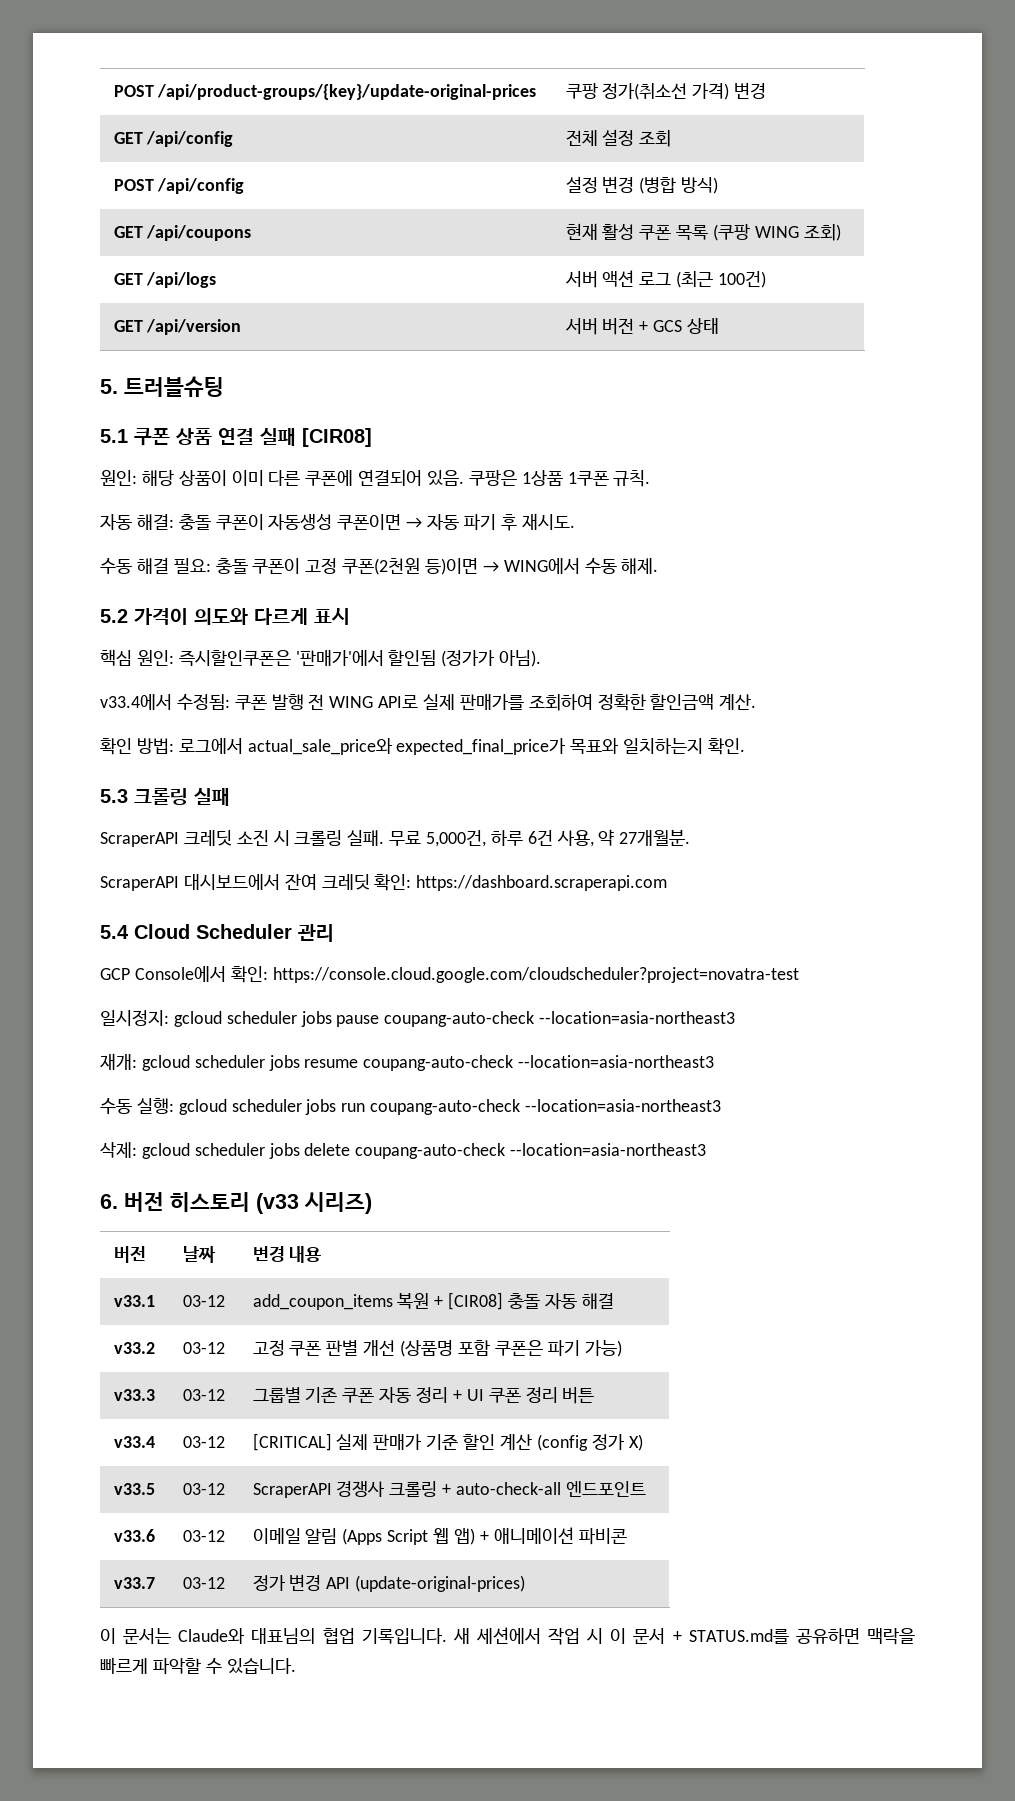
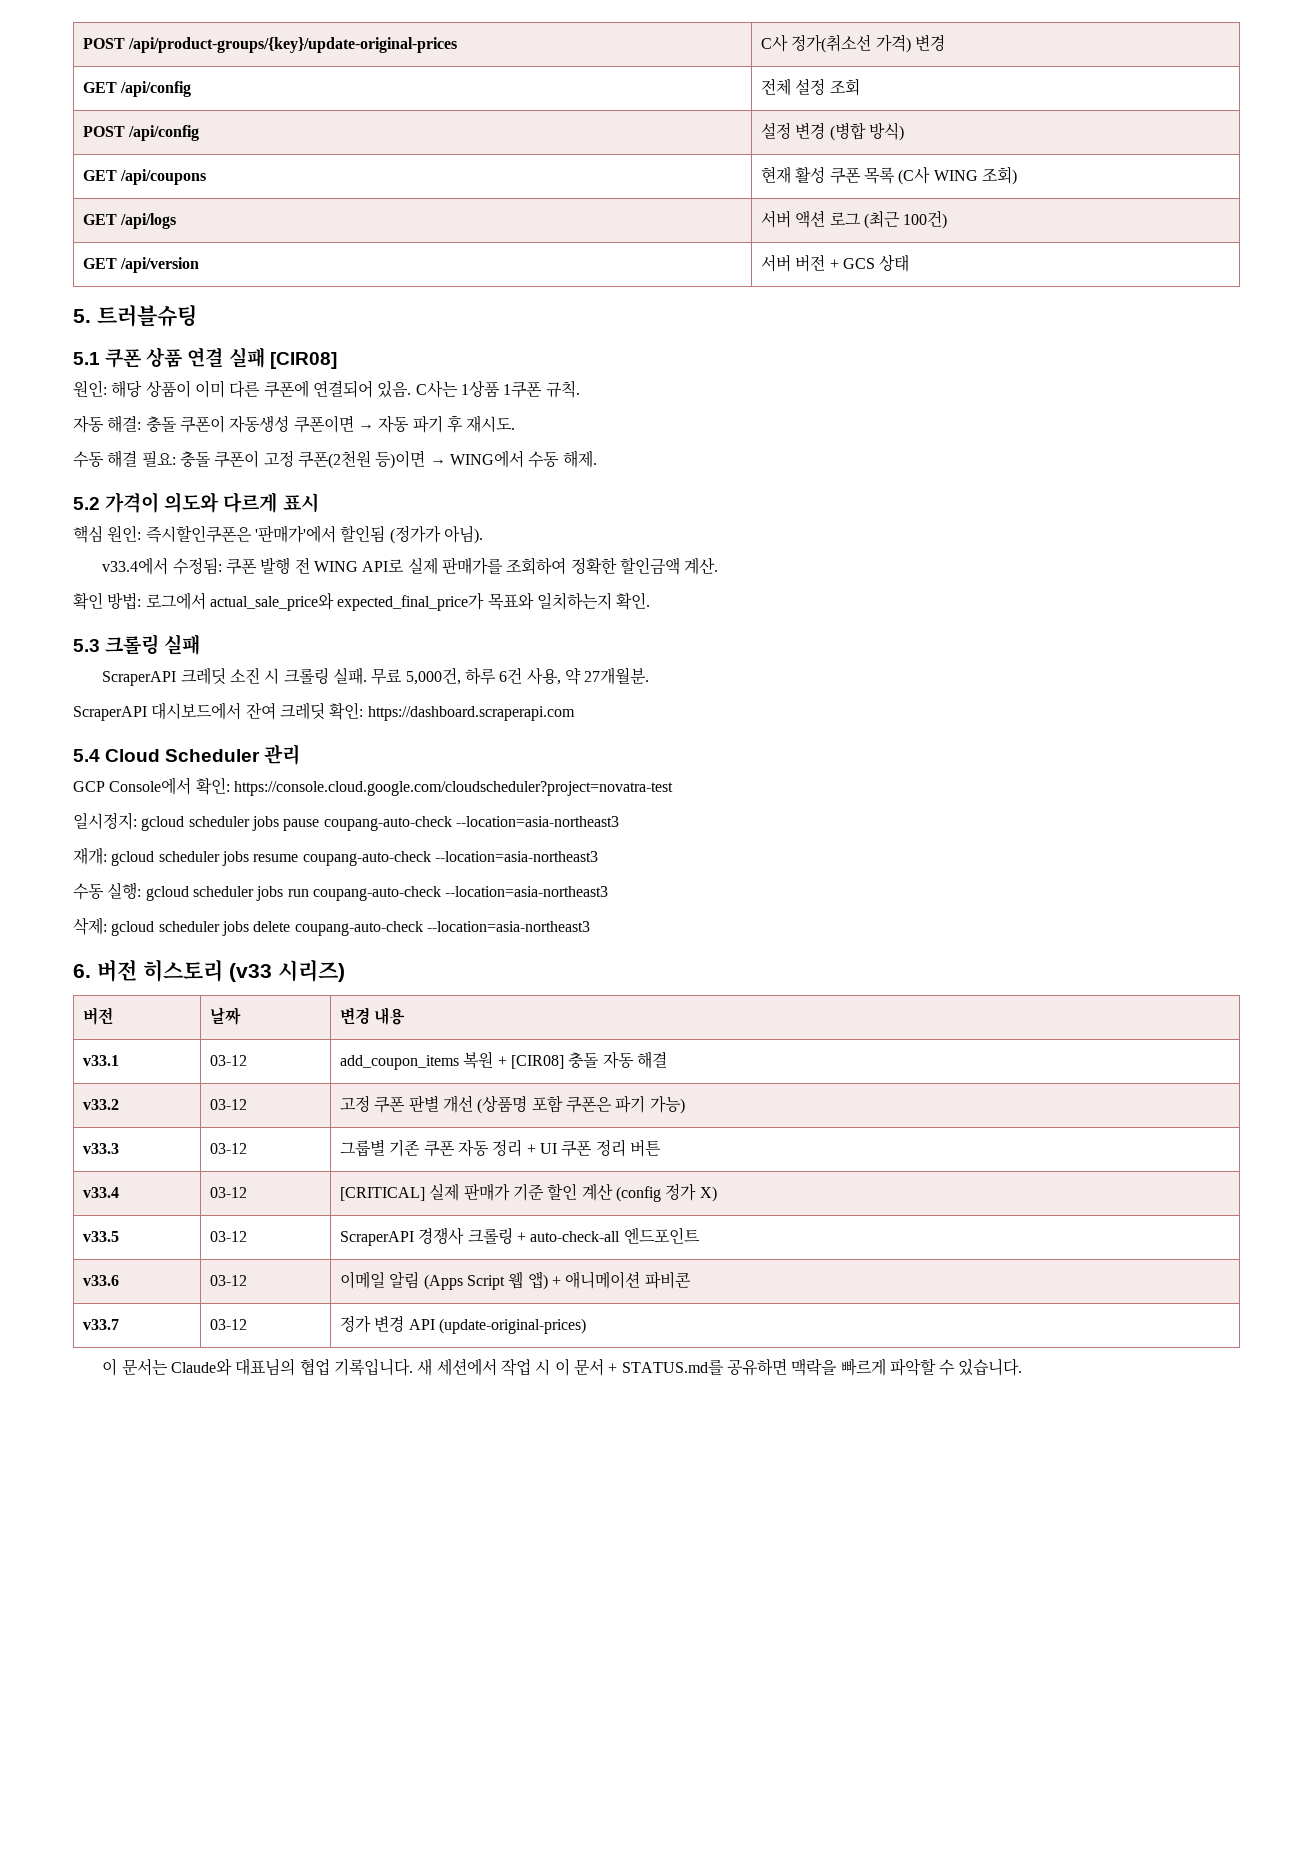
- POST /api/product-groups/{key}/update-original-prices | 쿠팡 정가(취소선 가격) 변경
+ POST /api/product-groups/{key}/update-original-prices | C사 정가(취소선 가격) 변경
- GET /api/coupons | 현재 활성 쿠폰 목록 (쿠팡 WING 조회)
+ GET /api/coupons | 현재 활성 쿠폰 목록 (C사 WING 조회)
- 쿠팡은 1상품 1쿠폰 규칙.
+ C사는 1상품 1쿠폰 규칙.

